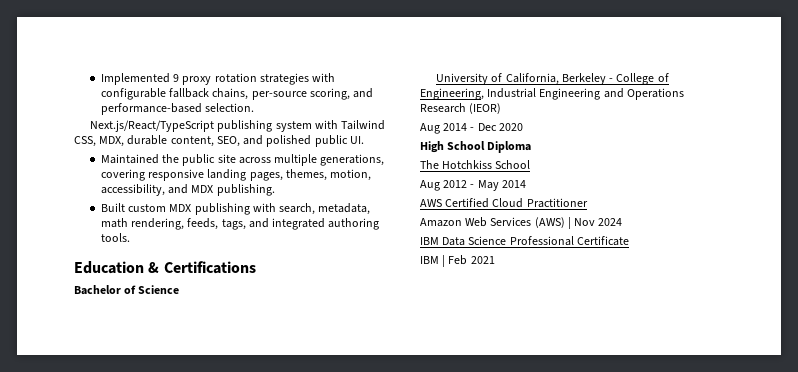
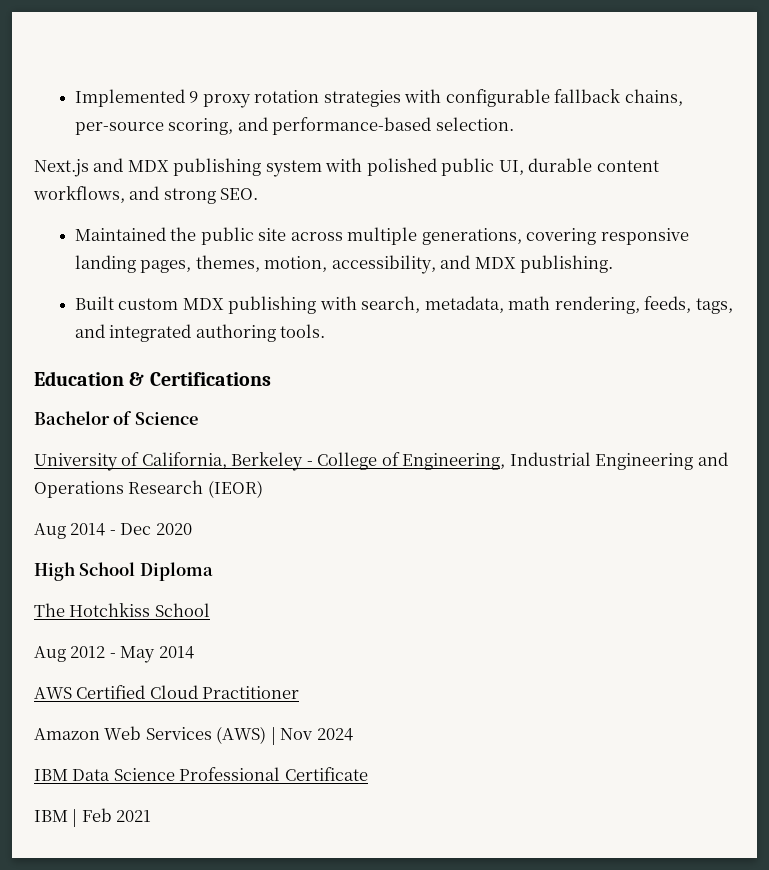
- Next.js/React/TypeScript publishing system with Tailwind CSS, MDX, durable content, SEO, and polished public UI.
+ Next.js and MDX publishing system with polished public UI, durable content workflows, and strong SEO.

